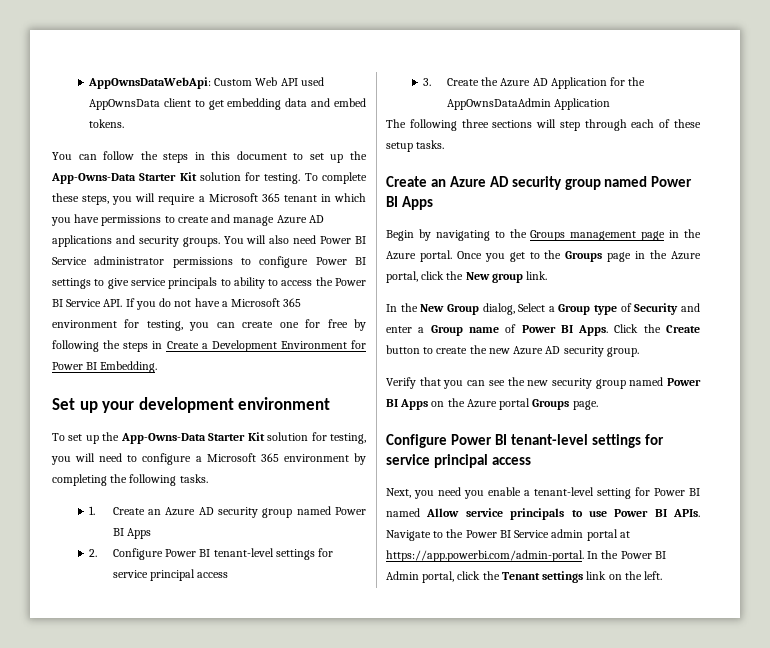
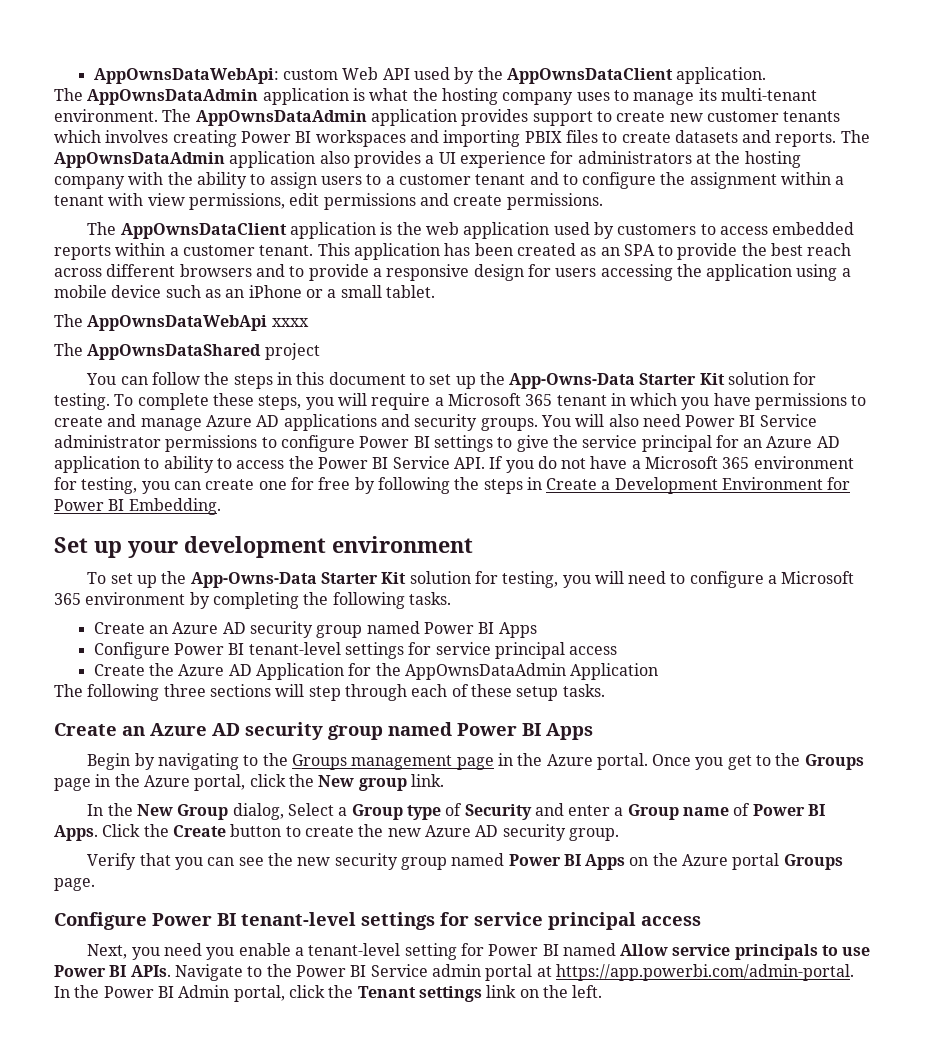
- AppOwnsDataWebApi: Custom Web API used AppOwnsData client to get embedding data and embed tokens.
+ AppOwnsDataWebApi: custom Web API used by the AppOwnsDataClient application.
+ The AppOwnsDataAdmin application is what the hosting company uses to manage its multi-tenant environment. The AppOwnsDataAdmin application provides support to create new customer tenants which involves creating Power BI workspaces and importing PBIX files to create datasets and reports. The AppOwnsDataAdmin application also provides a UI experience for administrators at the hosting company with the ability to assign users to a customer tenant and to configure the assignment within a tenant with view permissions, edit permissions and create permissions.
+ The AppOwnsDataClient application is the web application used by customers to access embedded reports within a customer tenant. This application has been created as an SPA to provide the best reach across different browsers and to provide a responsive design for users accessing the application using a mobile device such as an iPhone or a small tablet.
+ The AppOwnsDataWebApi xxxx
+ The AppOwnsDataShared project
- You will also need Power BI Service administrator permissions to configure Power BI settings to give service principals to ability to access the Power BI Service API. If you do not have a Microsoft 365 environment for testing, you can create one for free by following the steps in Create a Development Environment for Power BI Embedding.
+ You will also need Power BI Service administrator permissions to configure Power BI settings to give the service principal for an Azure AD application to ability to access the Power BI Service API. If you do not have a Microsoft 365 environment for testing, you can create one for free by following the steps in Create a Development Environment for Power BI Embedding.
  To set up the App-Owns-Data Starter Kit solution for testing, you will need to configure a Microsoft 365 environment by completing the following tasks.
- 1. Create an Azure AD security group named Power BI Apps
- 2. Configure Power BI tenant-level settings for service principal access
- 3. Create the Azure AD Application for the AppOwnsDataAdmin Application
+ Create an Azure AD security group named Power BI Apps
+ Configure Power BI tenant-level settings for service principal access
+ Create the Azure AD Application for the AppOwnsDataAdmin Application

